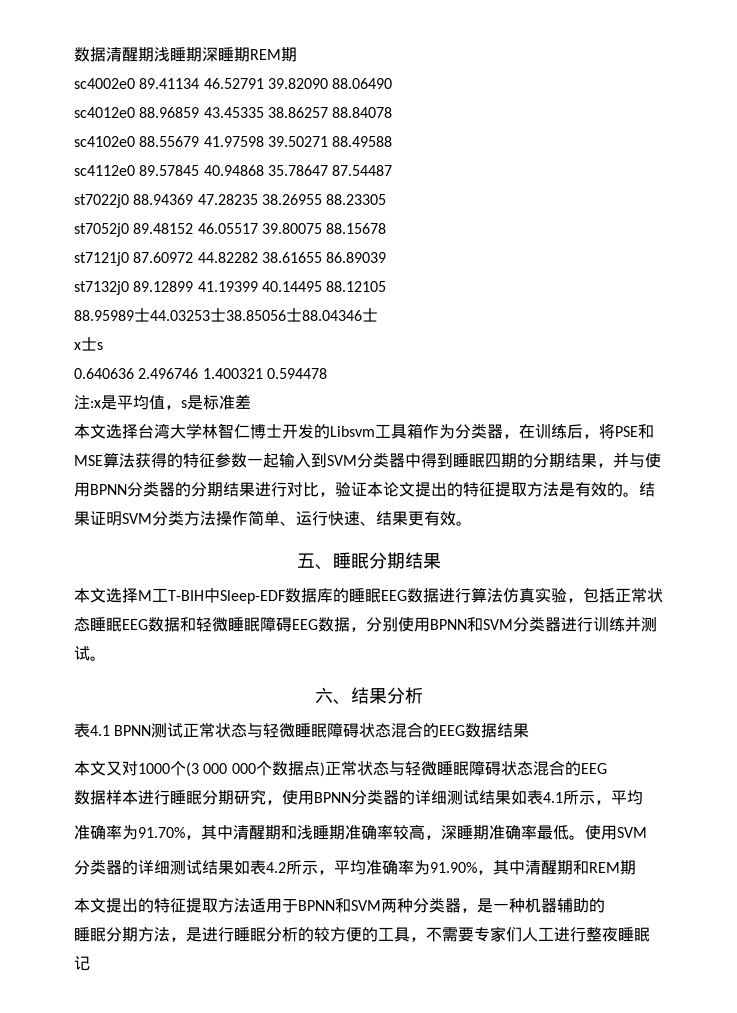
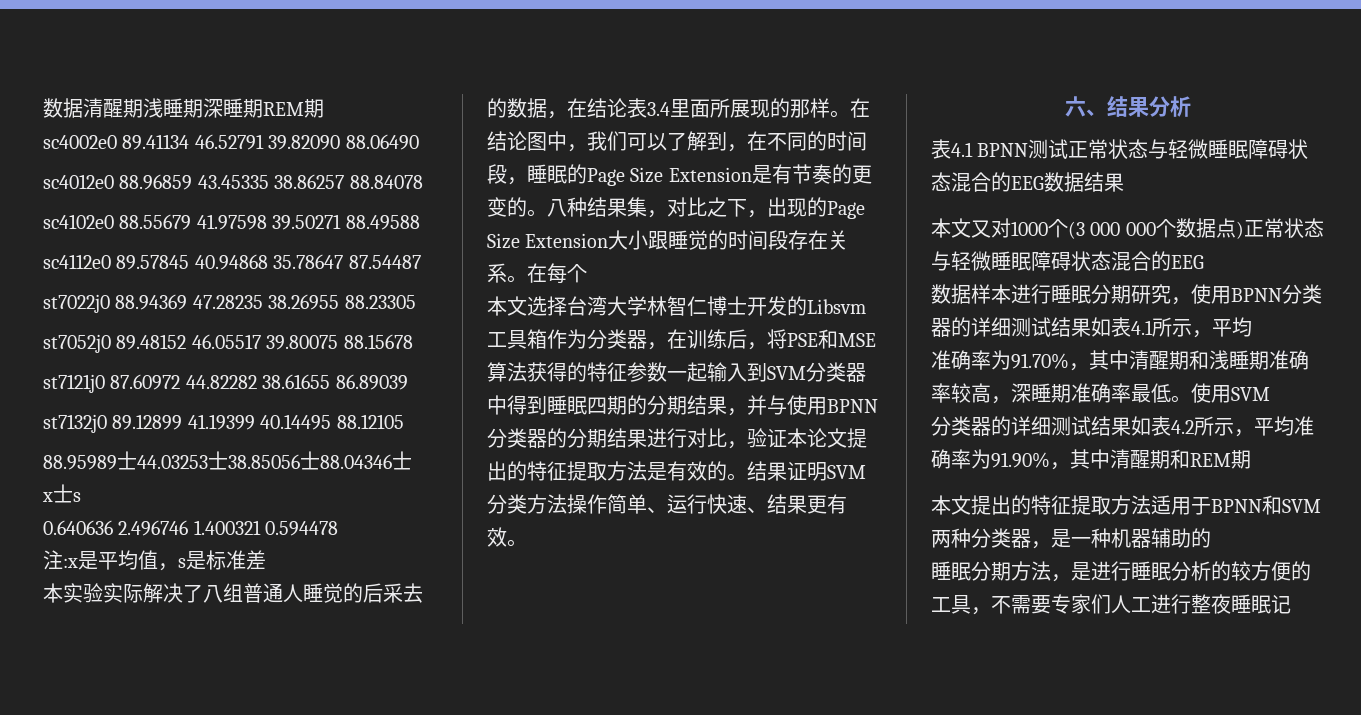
+ 本实验实际解决了八组普通人睡觉的后采去的数据，在结论表3.4里面所展现的那样。在结论图中，我们可以了解到，在不同的时间段，睡眠的Page Size Extension是有节奏的更变的。八种结果集，对比之下，出现的Page Size Extension大小跟睡觉的时间段存在关系。在每个
- 五、睡眠分期结果
- 本文选择M工T-BIH中Sleep-EDF数据库的睡眠EEG数据进行算法仿真实验，包括正常状态睡眠EEG数据和轻微睡眠障碍EEG数据，分别使用BPNN和SVM分类器进行训练并测试。

